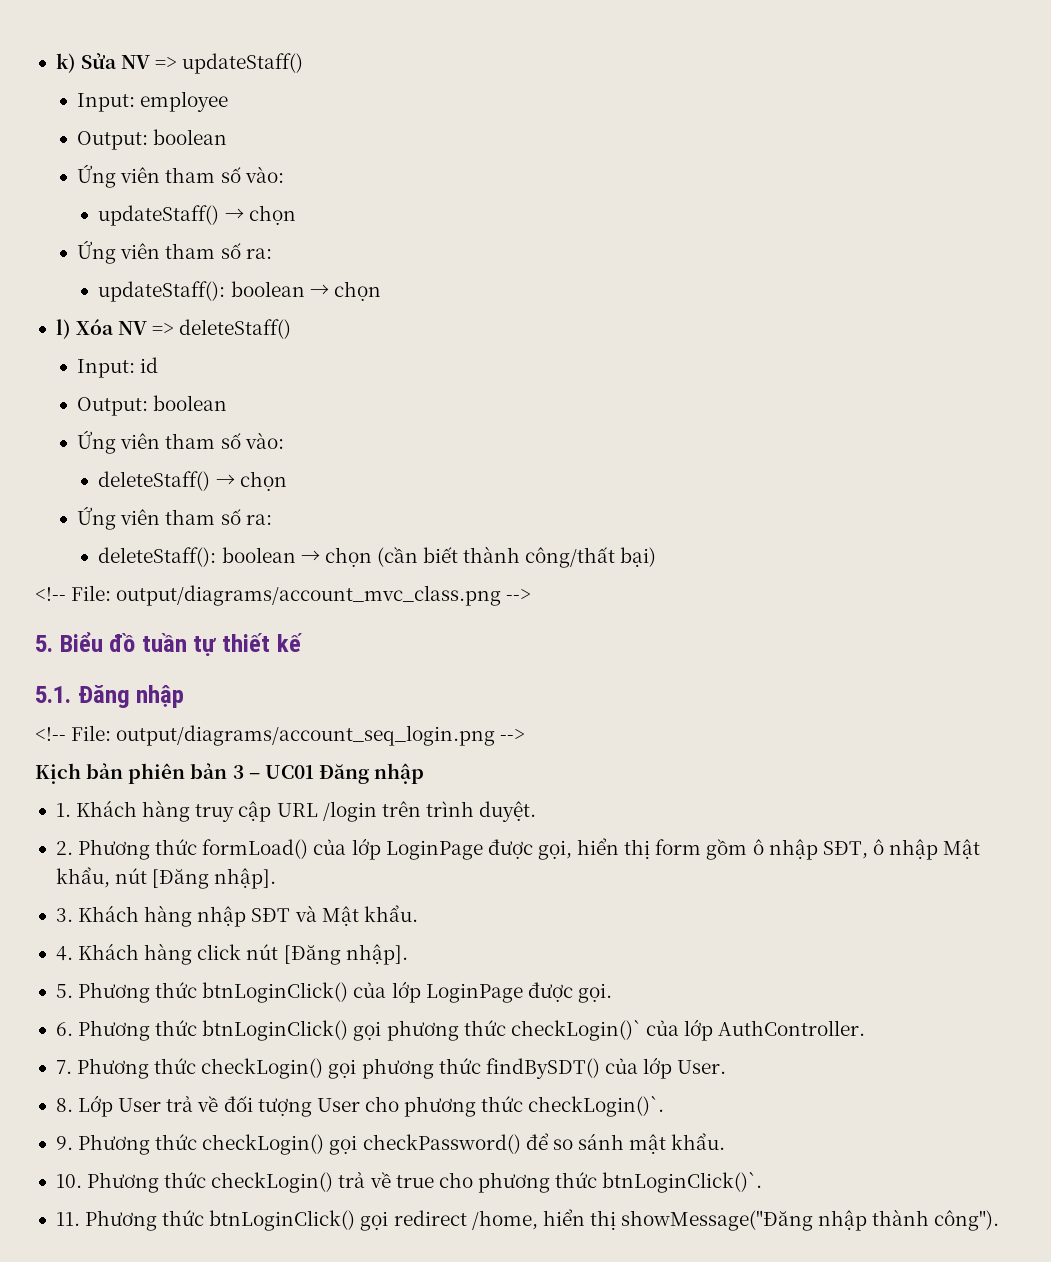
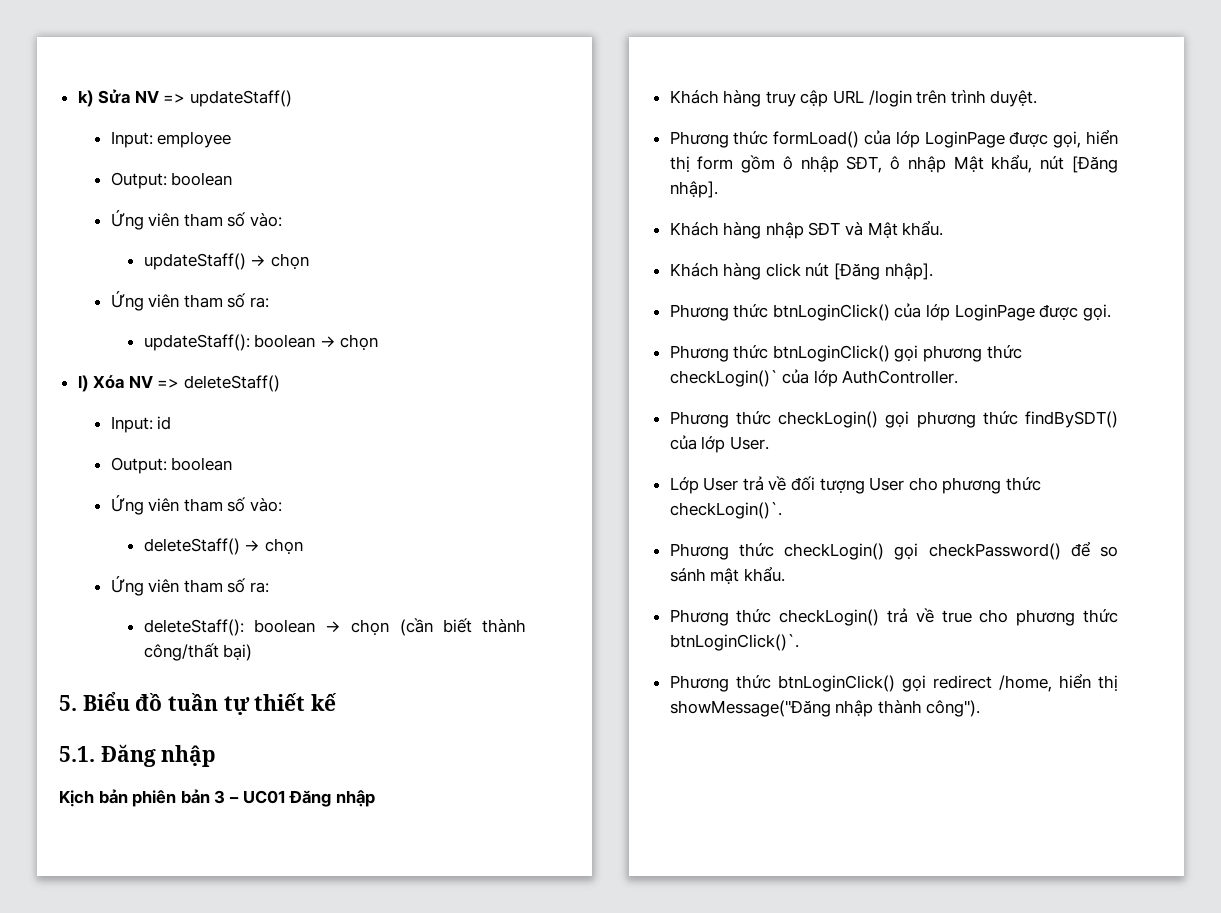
- <!-- File: output/diagrams/account_mvc_class.png -->
- <!-- File: output/diagrams/account_seq_login.png -->
- 1. Khách hàng truy cập URL /login trên trình duyệt.
+ Khách hàng truy cập URL /login trên trình duyệt.
- 2. Phương thức formLoad() của lớp LoginPage được gọi, hiển thị form gồm ô nhập SĐT, ô nhập Mật khẩu, nút [Đăng nhập].
+ Phương thức formLoad() của lớp LoginPage được gọi, hiển thị form gồm ô nhập SĐT, ô nhập Mật khẩu, nút [Đăng nhập].
- 3. Khách hàng nhập SĐT và Mật khẩu.
+ Khách hàng nhập SĐT và Mật khẩu.
- 4. Khách hàng click nút [Đăng nhập].
+ Khách hàng click nút [Đăng nhập].
- 5. Phương thức btnLoginClick() của lớp LoginPage được gọi.
+ Phương thức btnLoginClick() của lớp LoginPage được gọi.
- 6. Phương thức btnLoginClick() gọi phương thức checkLogin()` của lớp AuthController.
+ Phương thức btnLoginClick() gọi phương thức checkLogin()` của lớp AuthController.
- 7. Phương thức checkLogin() gọi phương thức findBySDT() của lớp User.
+ Phương thức checkLogin() gọi phương thức findBySDT() của lớp User.
- 8. Lớp User trả về đối tượng User cho phương thức checkLogin()`.
+ Lớp User trả về đối tượng User cho phương thức checkLogin()`.
- 9. Phương thức checkLogin() gọi checkPassword() để so sánh mật khẩu.
+ Phương thức checkLogin() gọi checkPassword() để so sánh mật khẩu.
- 10. Phương thức checkLogin() trả về true cho phương thức btnLoginClick()`.
+ Phương thức checkLogin() trả về true cho phương thức btnLoginClick()`.
- 11. Phương thức btnLoginClick() gọi redirect /home, hiển thị showMessage("Đăng nhập thành công").
+ Phương thức btnLoginClick() gọi redirect /home, hiển thị showMessage("Đăng nhập thành công").

